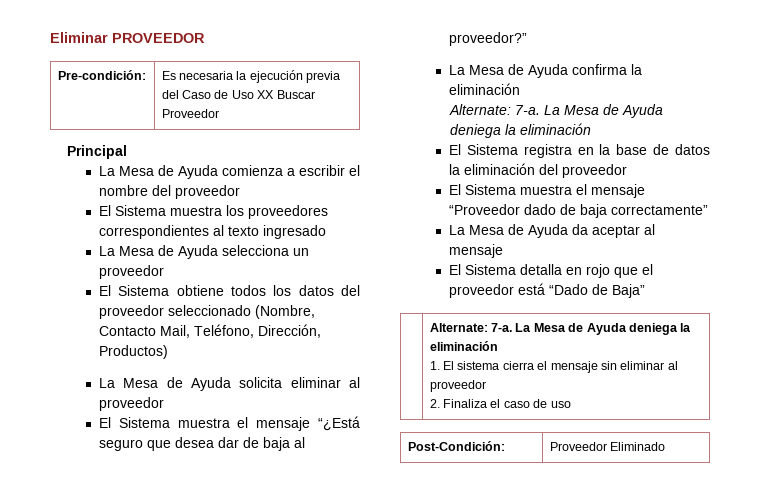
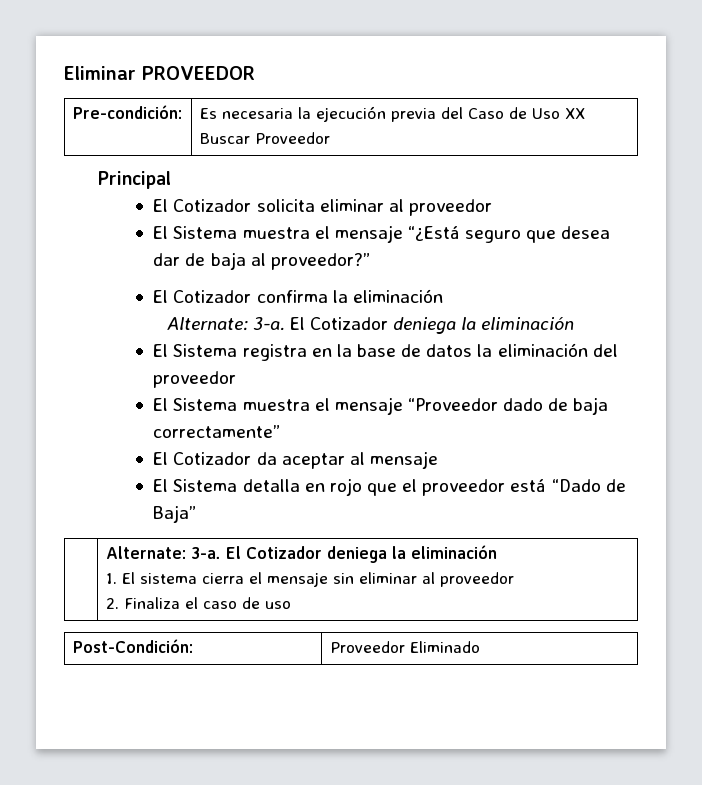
- La Mesa de Ayuda comienza a escribir el nombre del proveedor
- El Sistema muestra los proveedores correspondientes al texto ingresado
- La Mesa de Ayuda selecciona un proveedor
- El Sistema obtiene todos los datos del proveedor seleccionado (Nombre, Contacto Mail, Teléfono, Dirección, Productos)
- La Mesa de Ayuda solicita eliminar al proveedor
+ El Cotizador solicita eliminar al proveedor
- La Mesa de Ayuda confirma la eliminación
- Alternate: 7-a. La Mesa de Ayuda deniega la eliminación
+ El Cotizador confirma la eliminación
+ Alternate: 3-a. El Cotizador deniega la eliminación
- La Mesa de Ayuda da aceptar al mensaje
+ El Cotizador da aceptar al mensaje
- | Alternate: 7-a. La Mesa de Ayuda deniega la eliminación
+ | Alternate: 3-a. El Cotizador deniega la eliminación

